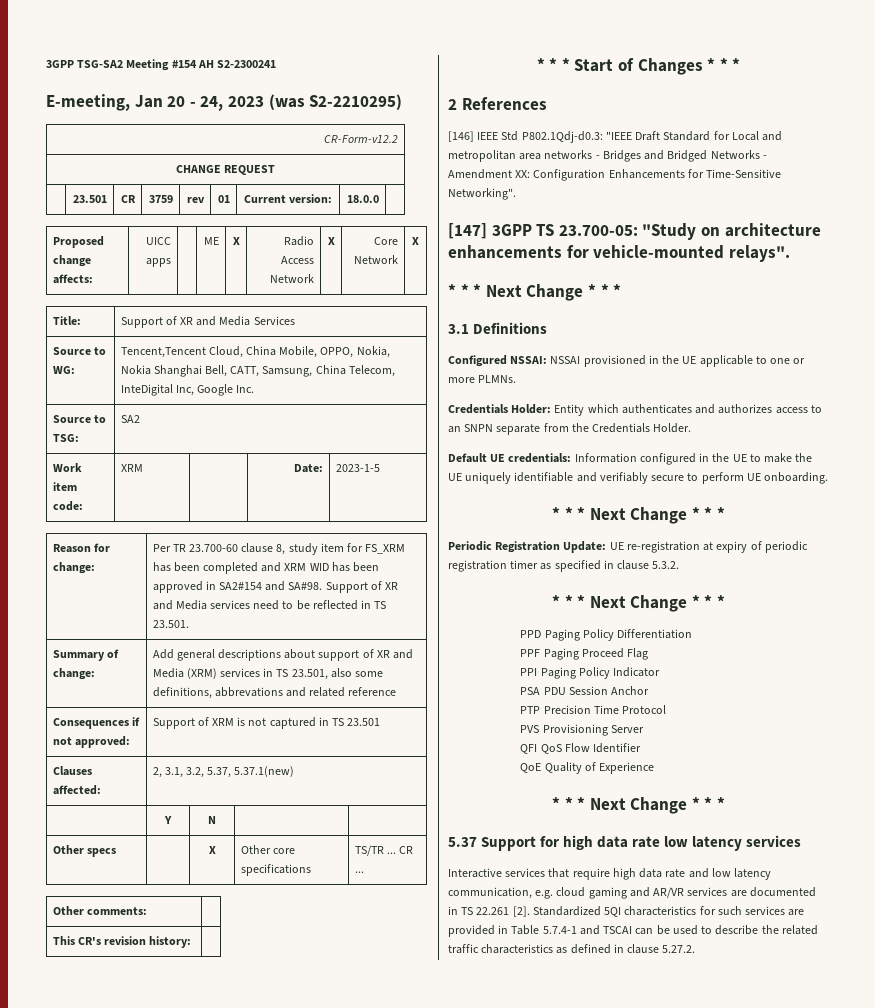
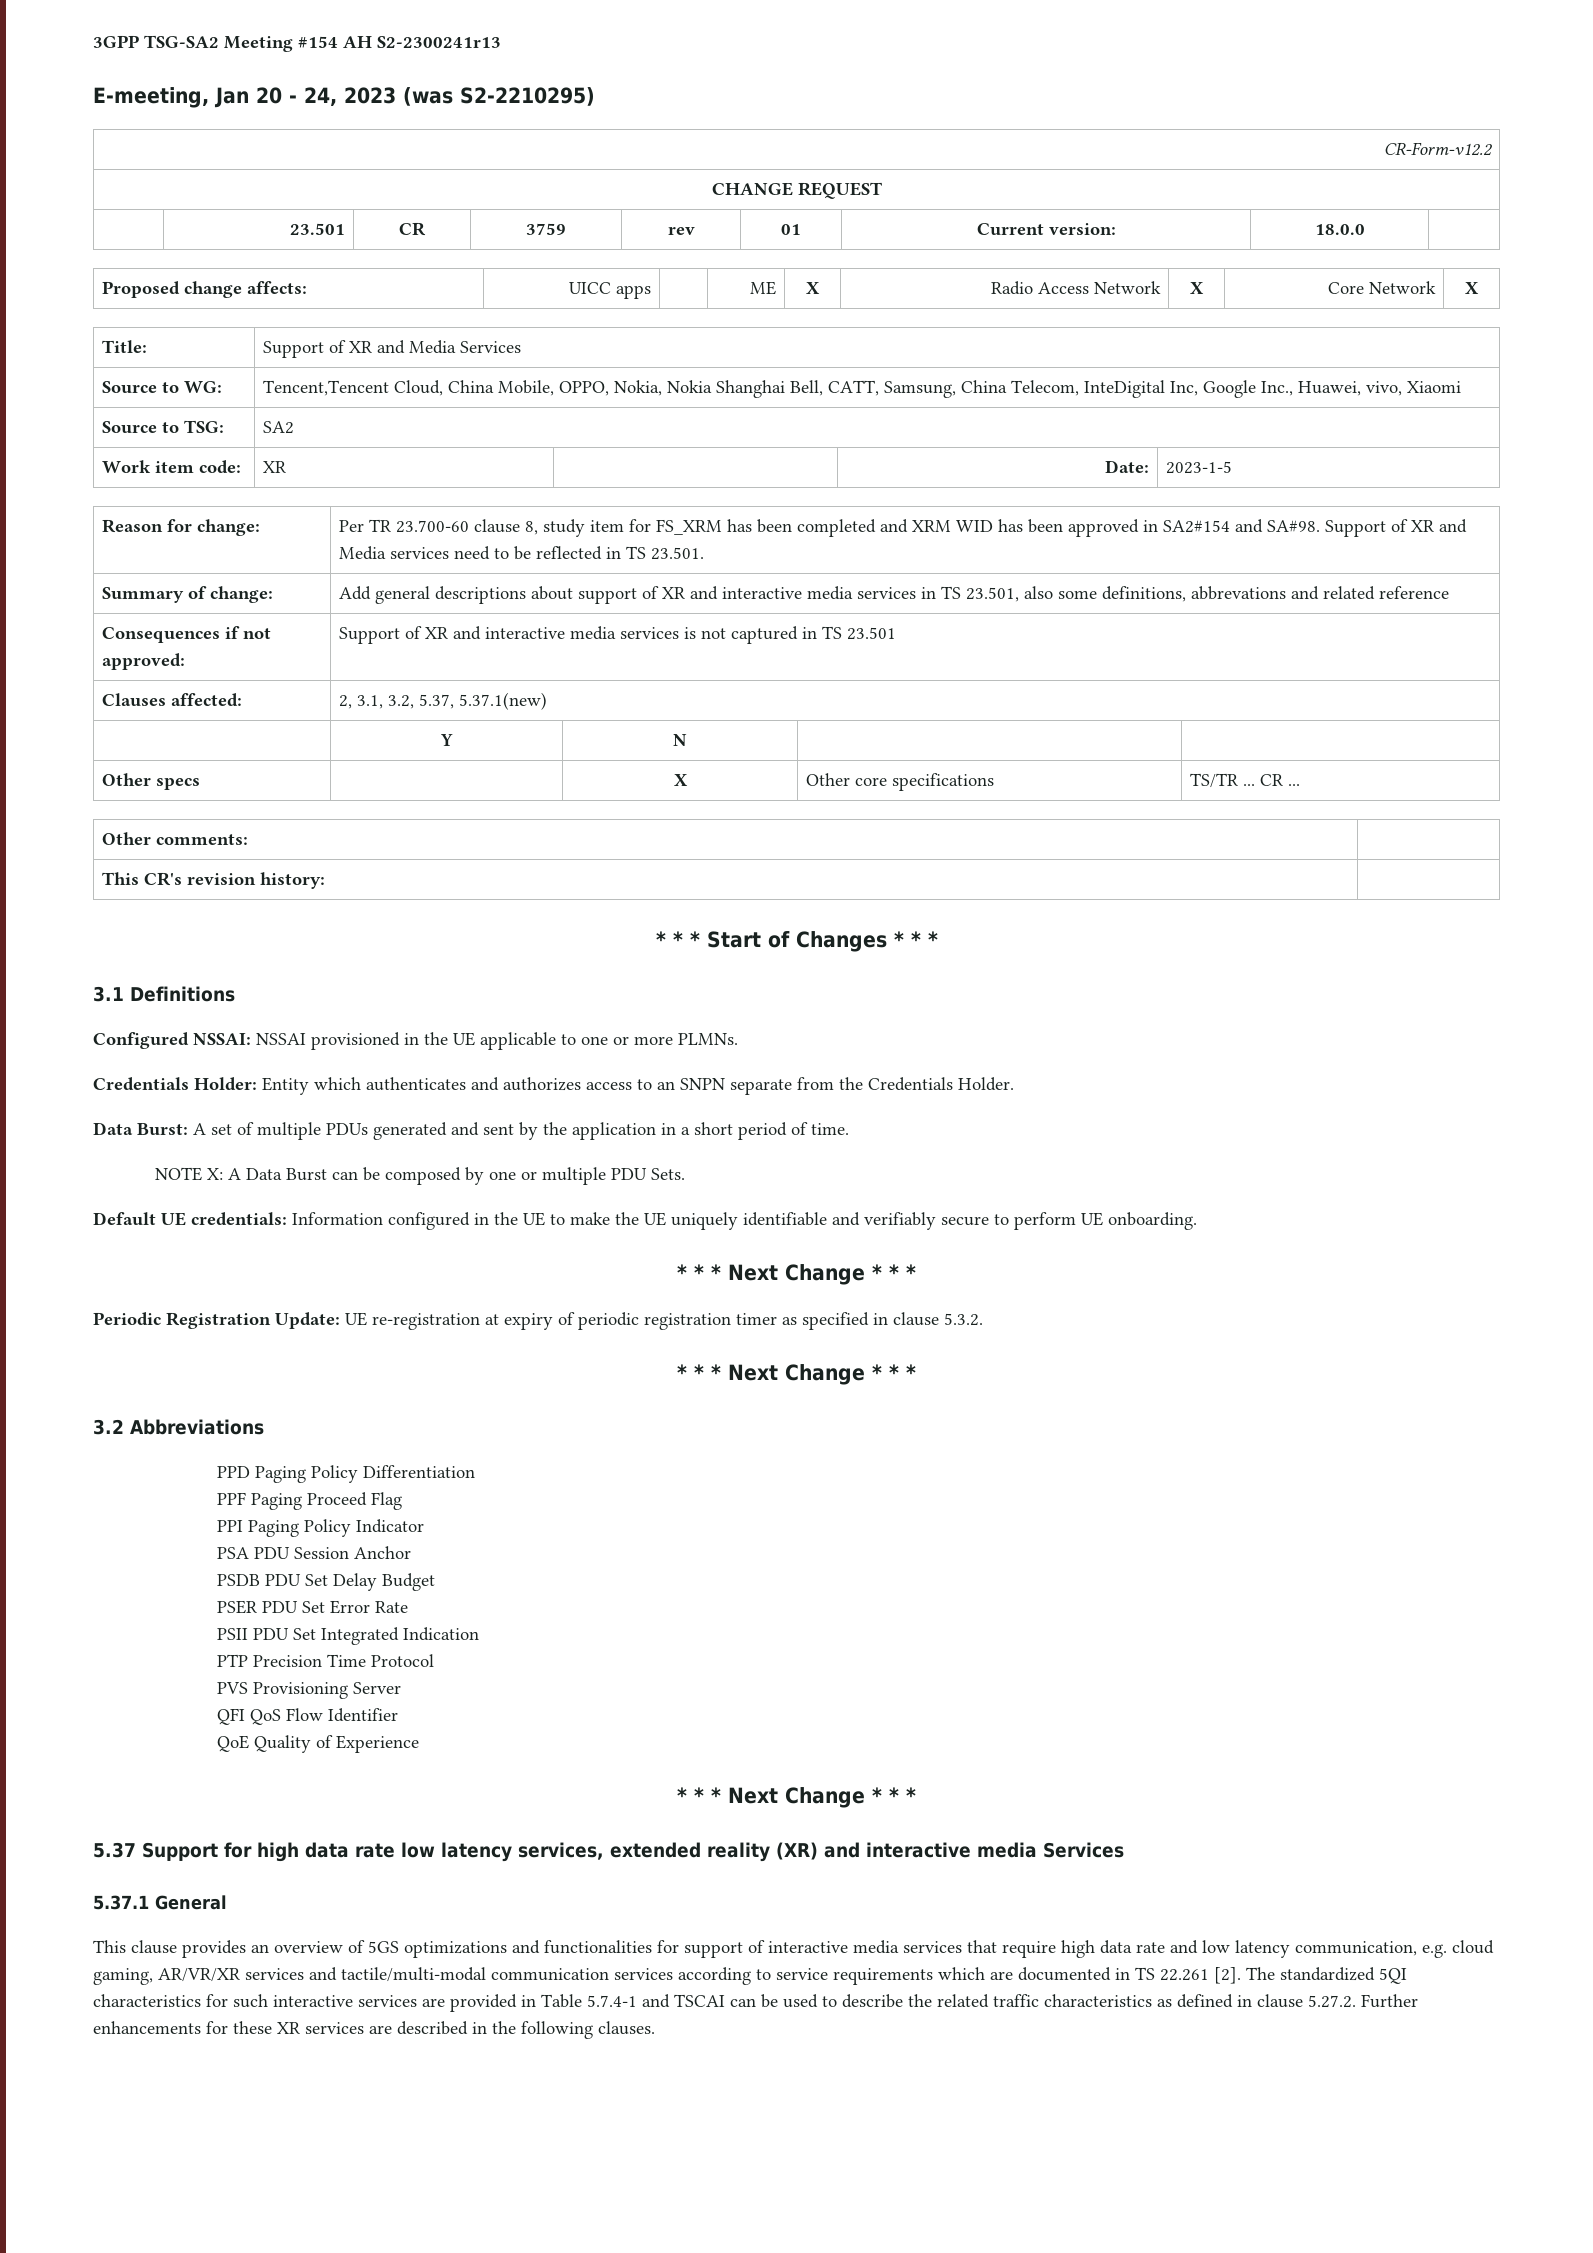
- 3GPP TSG-SA2 Meeting #154 AH S2-2300241
+ 3GPP TSG-SA2 Meeting #154 AH S2-2300241r13
- Source to WG: | Tencent,Tencent Cloud, China Mobile, OPPO, Nokia, Nokia Shanghai Bell, CATT, Samsung, China Telecom, InteDigital Inc, Google Inc.
+ Source to WG: | Tencent,Tencent Cloud, China Mobile, OPPO, Nokia, Nokia Shanghai Bell, CATT, Samsung, China Telecom, InteDigital Inc, Google Inc., Huawei, vivo, Xiaomi
- Work item code: | XRM | | Date: | 2023-1-5
+ Work item code: | XR | | Date: | 2023-1-5
- Summary of change: | Add general descriptions about support of XR and Media (XRM) services in TS 23.501, also some definitions, abbrevations and related reference
+ Summary of change: | Add general descriptions about support of XR and interactive media services in TS 23.501, also some definitions, abbrevations and related reference
- Consequences if not approved: | Support of XRM is not captured in TS 23.501
+ Consequences if not approved: | Support of XR and interactive media services is not captured in TS 23.501
- 2 References
- [146] IEEE Std P802.1Qdj-d0.3: "IEEE Draft Standard for Local and metropolitan area networks - Bridges and Bridged Networks - Amendment XX: Configuration Enhancements for Time-Sensitive Networking".
- [147] 3GPP TS 23.700-05: "Study on architecture enhancements for vehicle-mounted relays".
- * * * Next Change * * *
+ Data Burst: A set of multiple PDUs generated and sent by the application in a short period of time.
+ NOTE X: A Data Burst can be composed by one or multiple PDU Sets.
+ 3.2 Abbreviations
+ PSDB PDU Set Delay Budget
+ PSER PDU Set Error Rate
+ PSII PDU Set Integrated Indication
- 5.37 Support for high data rate low latency services
- Interactive services that require high data rate and low latency communication, e.g. cloud gaming and AR/VR services are documented in TS 22.261 [2].
+ 5.37 Support for high data rate low latency services, extended reality (XR) and interactive media Services
+ 5.37.1 General
+ This clause provides an overview of 5GS optimizations and functionalities for support of interactive media services that require high data rate and low latency communication, e.g. cloud gaming, AR/VR/XR services and tactile/multi-modal communication services according to service requirements which are documented in TS 22.261 [2].
- Standardized 5QI characteristics for such services are provided in Table 5.7.4-1 and TSCAI can be used to describe the related traffic characteristics as defined in clause 5.27.2.
+ The standardized 5QI characteristics for such interactive services are provided in Table 5.7.4-1 and TSCAI can be used to describe the related traffic characteristics as defined in clause 5.27.2. Further enhancements for these XR services are described in the following clauses.

